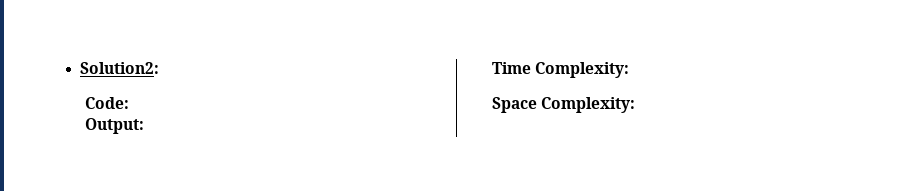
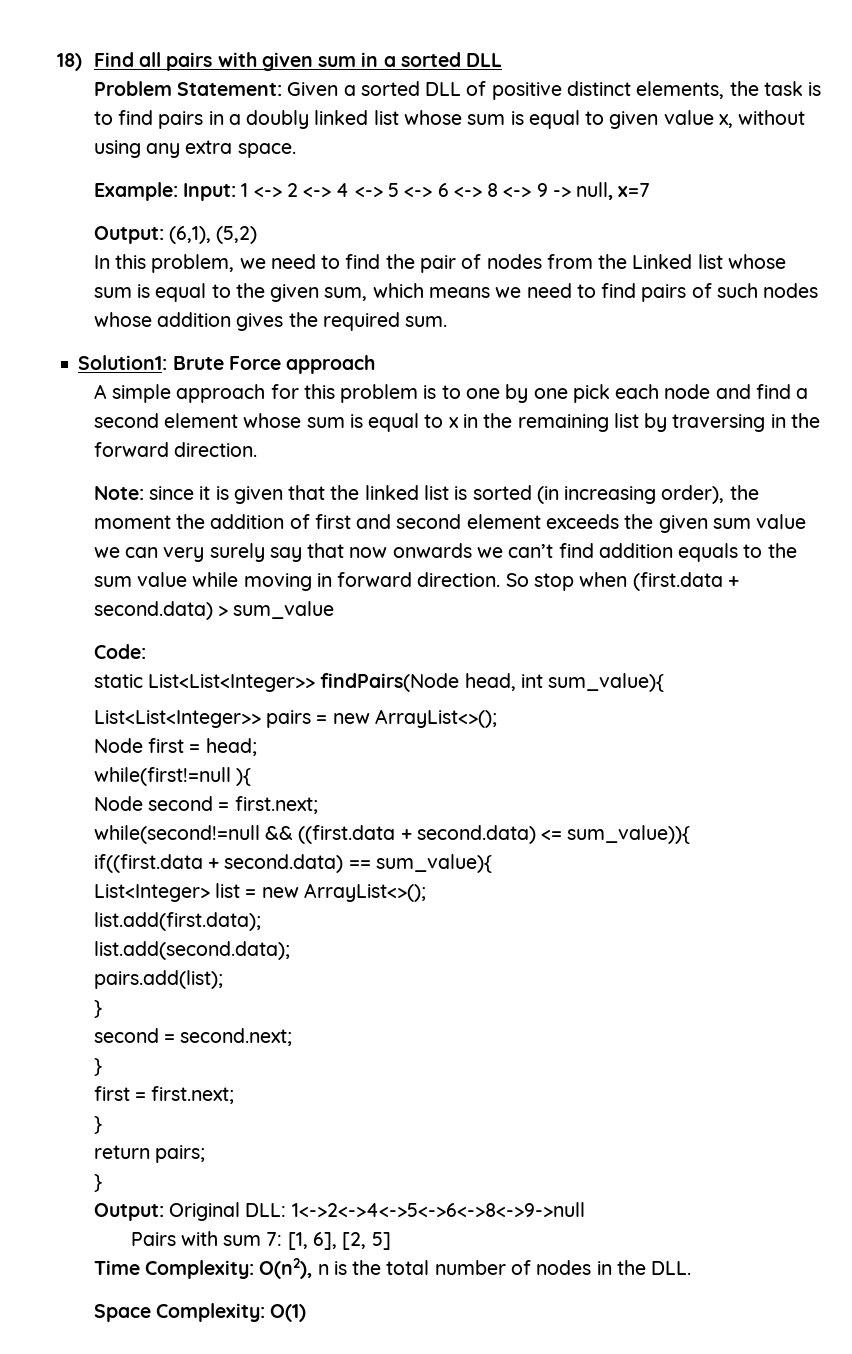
- Solution2:
+ 18) Find all pairs with given sum in a sorted DLL
+ Problem Statement: Given a sorted DLL of positive distinct elements, the task is to find pairs in a doubly linked list whose sum is equal to given value x, without using any extra space.
+ Example: Input: 1 <-> 2 <-> 4 <-> 5 <-> 6 <-> 8 <-> 9 -> null, x=7
+ Output: (6,1), (5,2)
+ In this problem, we need to find the pair of nodes from the Linked list whose sum is equal to the given sum, which means we need to find pairs of such nodes whose addition gives the required sum.
+ Solution1: Brute Force approach
+ A simple approach for this problem is to one by one pick each node and find a second element whose sum is equal to x in the remaining list by traversing in the forward direction.
+ Note: since it is given that the linked list is sorted (in increasing order), the moment the addition of first and second element exceeds the given sum value we can very surely say that now onwards we can’t find addition equals to the sum value while moving in forward direction. So stop when (first.data + second.data) > sum_value
  Code:
- Output:
- Time Complexity:
+ static List<List<Integer>> findPairs(Node head, int sum_value){
+ List<List<Integer>> pairs = new ArrayList<>();
+ Node first = head;
+ while(first!=null ){
+ Node second = first.next;
+ while(second!=null && ((first.data + second.data) <= sum_value)){
+ if((first.data + second.data) == sum_value){
+ List<Integer> list = new ArrayList<>();
+ list.add(first.data);
+ list.add(second.data);
+ pairs.add(list);
+ }
+ second = second.next;
+ }
+ first = first.next;
+ }
+ return pairs;
+ }
+ Output: Original DLL: 1<->2<->4<->5<->6<->8<->9->null
+ Pairs with sum 7: [1, 6], [2, 5]
+ Time Complexity: O(n2), n is the total number of nodes in the DLL.
- Space Complexity:
+ Space Complexity: O(1)

